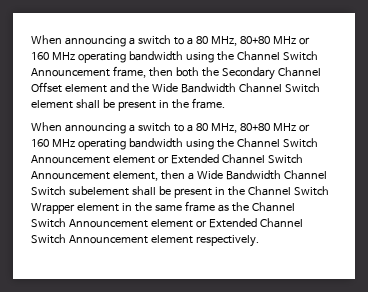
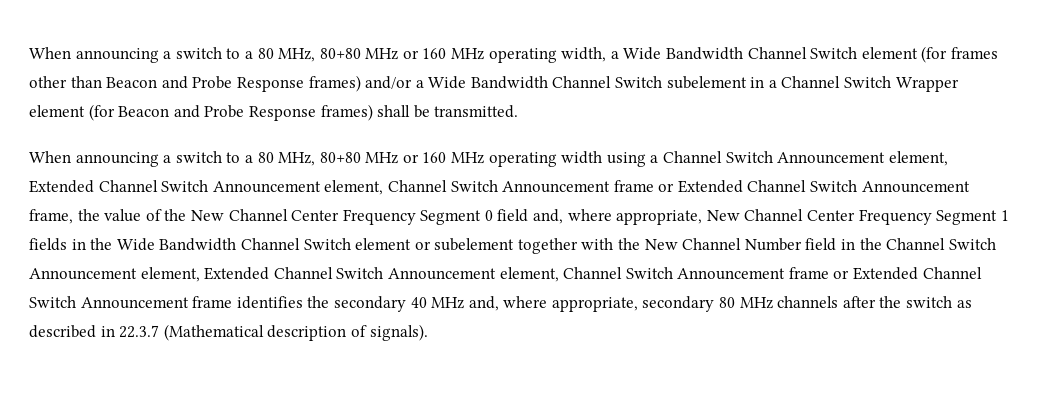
- When announcing a switch to a 80 MHz, 80+80 MHz or 160 MHz operating bandwidth using the Channel Switch Announcement frame, then both the Secondary Channel Offset element and the Wide Bandwidth Channel Switch element shall be present in the frame.
+ When announcing a switch to a 80 MHz, 80+80 MHz or 160 MHz operating width, a Wide Bandwidth Channel Switch element (for frames other than Beacon and Probe Response frames) and/or a Wide Bandwidth Channel Switch subelement in a Channel Switch Wrapper element (for Beacon and Probe Response frames) shall be transmitted.
- When announcing a switch to a 80 MHz, 80+80 MHz or 160 MHz operating bandwidth using the Channel Switch Announcement element or Extended Channel Switch Announcement element, then a Wide Bandwidth Channel Switch subelement shall be present in the Channel Switch Wrapper element in the same frame as the Channel Switch Announcement element or Extended Channel Switch Announcement element respectively.
+ When announcing a switch to a 80 MHz, 80+80 MHz or 160 MHz operating width using a Channel Switch Announcement element, Extended Channel Switch Announcement element, Channel Switch Announcement frame or Extended Channel Switch Announcement frame, the value of the New Channel Center Frequency Segment 0 field and, where appropriate, New Channel Center Frequency Segment 1 fields in the Wide Bandwidth Channel Switch element or subelement together with the New Channel Number field in the Channel Switch Announcement element, Extended Channel Switch Announcement element, Channel Switch Announcement frame or Extended Channel Switch Announcement frame identifies the secondary 40 MHz and, where appropriate, secondary 80 MHz channels after the switch as described in 22.3.7 (Mathematical description of signals).

